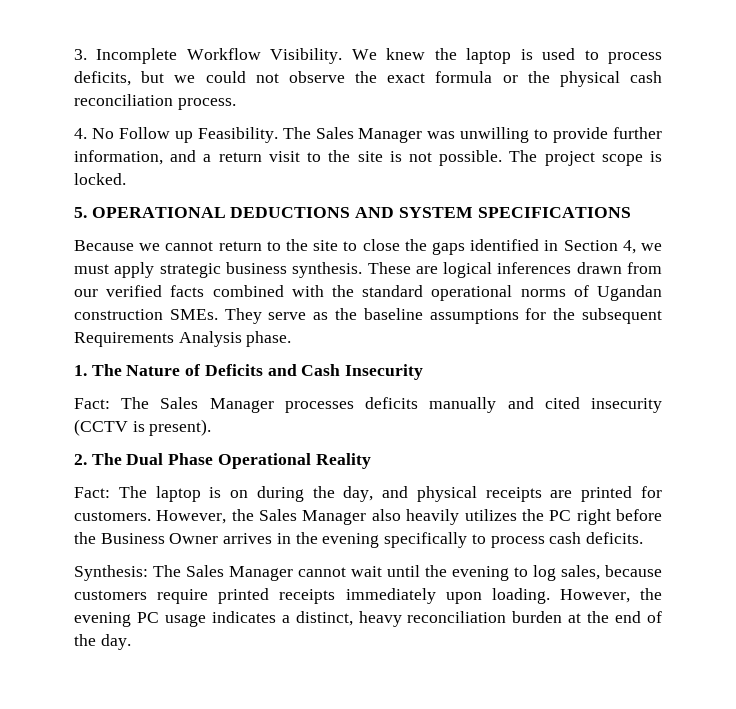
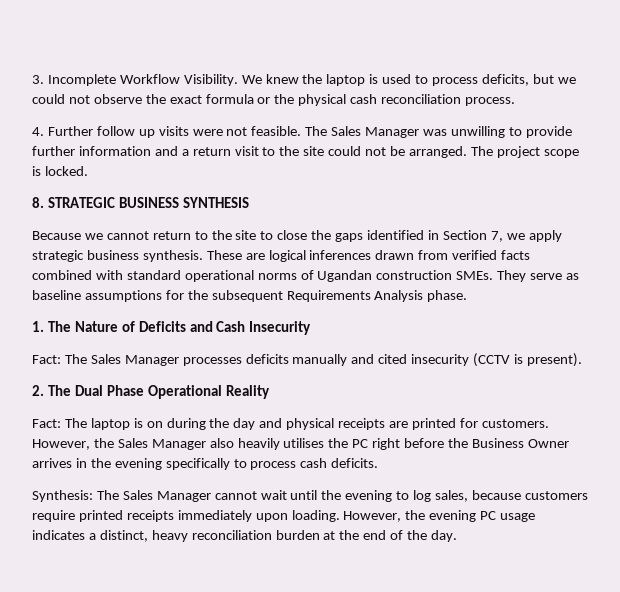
- 4. No Follow up Feasibility.
+ 4. Further follow up visits were not feasible.
- The Sales Manager was unwilling to provide further information, and a return visit to the site is not possible.
+ The Sales Manager was unwilling to provide further information and a return visit to the site could not be arranged.
- 5. OPERATIONAL DEDUCTIONS AND SYSTEM SPECIFICATIONS
+ 8. STRATEGIC BUSINESS SYNTHESIS
- Because we cannot return to the site to close the gaps identified in Section 4, we must apply strategic business synthesis.
+ Because we cannot return to the site to close the gaps identified in Section 7, we apply strategic business synthesis.
- These are logical inferences drawn from our verified facts combined with the standard operational norms of Ugandan construction SMEs.
+ These are logical inferences drawn from verified facts combined with standard operational norms of Ugandan construction SMEs.
- They serve as the baseline assumptions for the subsequent Requirements Analysis phase.
+ They serve as baseline assumptions for the subsequent Requirements Analysis phase.
- Fact: The laptop is on during the day, and physical receipts are printed for customers.
+ Fact: The laptop is on during the day and physical receipts are printed for customers.
- However, the Sales Manager also heavily utilizes the PC right before the Business Owner arrives in the evening specifically to process cash deficits.
+ However, the Sales Manager also heavily utilises the PC right before the Business Owner arrives in the evening specifically to process cash deficits.

